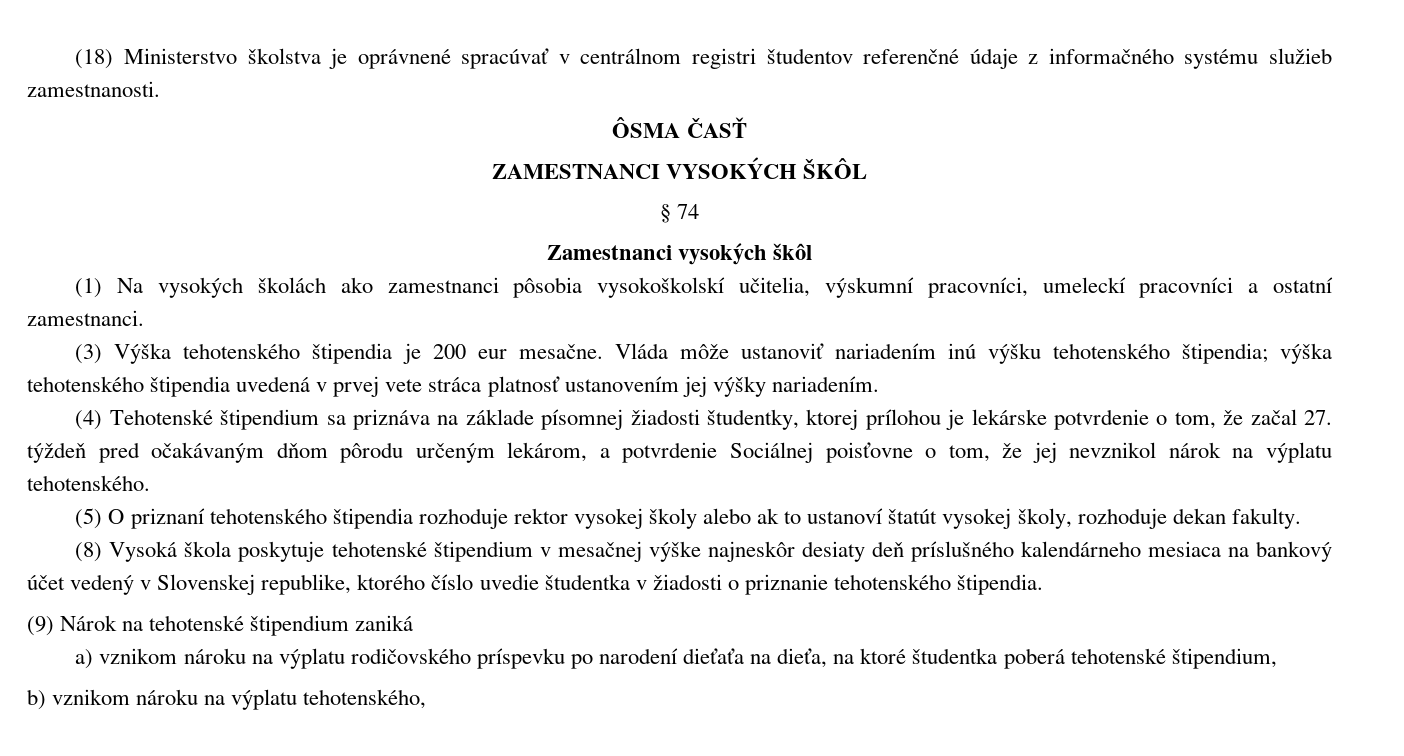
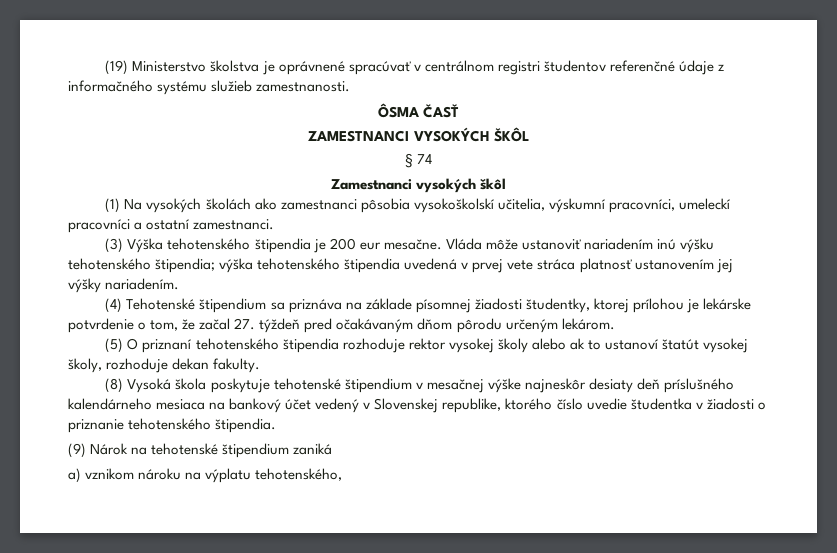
- (18) Ministerstvo školstva je oprávnené spracúvať v centrálnom registri študentov referenčné údaje z informačného systému služieb zamestnanosti.
+ (19) Ministerstvo školstva je oprávnené spracúvať v centrálnom registri študentov referenčné údaje z informačného systému služieb zamestnanosti.
- (4) Tehotenské štipendium sa priznáva na základe písomnej žiadosti študentky, ktorej prílohou je lekárske potvrdenie o tom, že začal 27. týždeň pred očakávaným dňom pôrodu určeným lekárom, a potvrdenie Sociálnej poisťovne o tom, že jej nevznikol nárok na výplatu tehotenského.
+ (4) Tehotenské štipendium sa priznáva na základe písomnej žiadosti študentky, ktorej prílohou je lekárske potvrdenie o tom, že začal 27. týždeň pred očakávaným dňom pôrodu určeným lekárom.
- a) vznikom nároku na výplatu rodičovského príspevku po narodení dieťaťa na dieťa, na ktoré študentka poberá tehotenské štipendium,
- b) vznikom nároku na výplatu tehotenského,
+ a) vznikom nároku na výplatu tehotenského,

